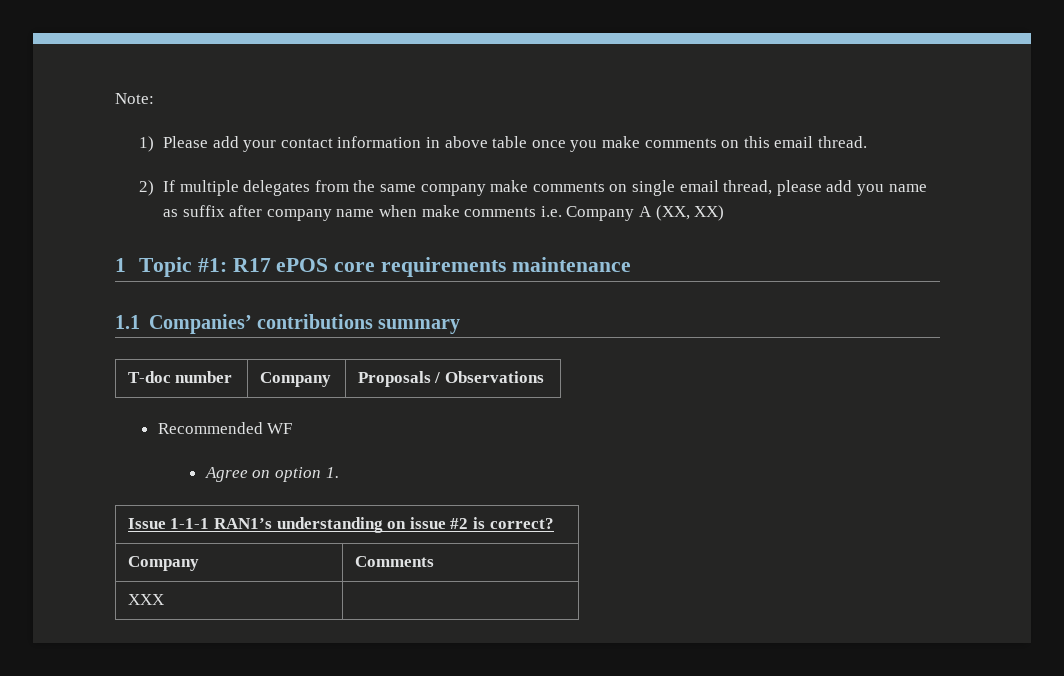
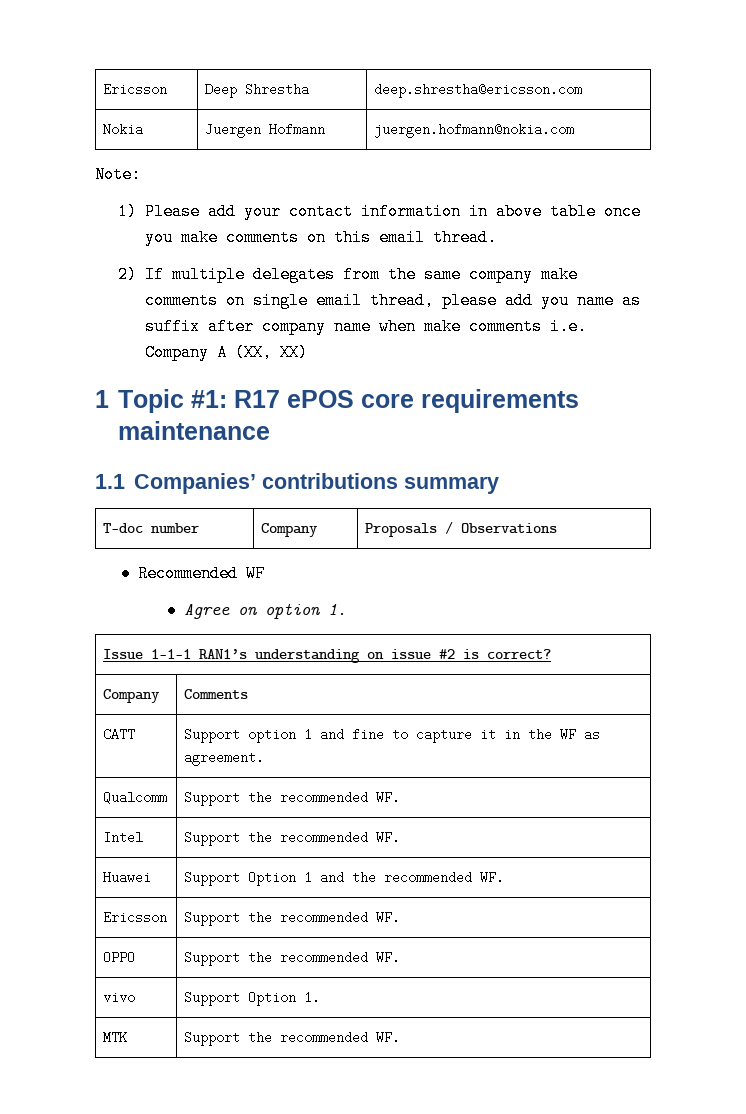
+ Ericsson | Deep Shrestha | deep.shrestha@ericsson.com
+ Nokia | Juergen Hofmann | juergen.hofmann@nokia.com
- XXX |
+ CATT | Support option 1 and fine to capture it in the WF as agreement.
+ Qualcomm | Support the recommended WF.
+ Intel | Support the recommended WF.
+ Huawei | Support Option 1 and the recommended WF.
+ Ericsson | Support the recommended WF.
+ OPPO | Support the recommended WF.
+ vivo | Support Option 1.
+ MTK | Support the recommended WF.

